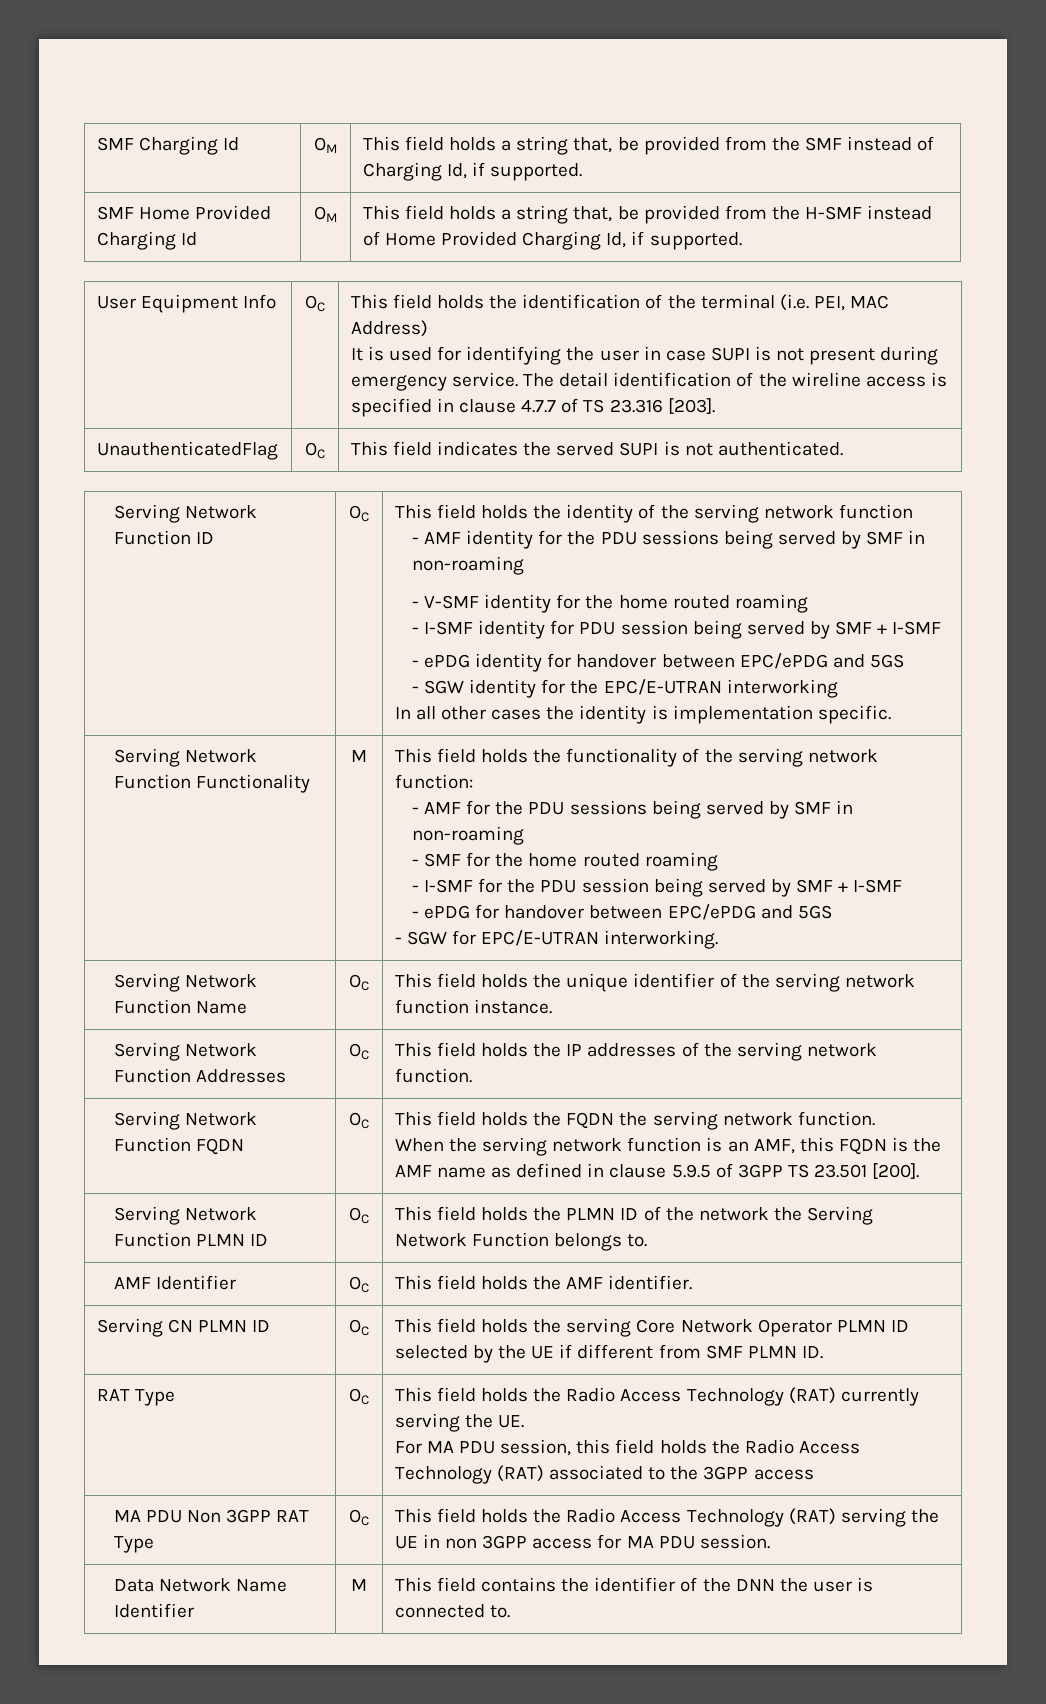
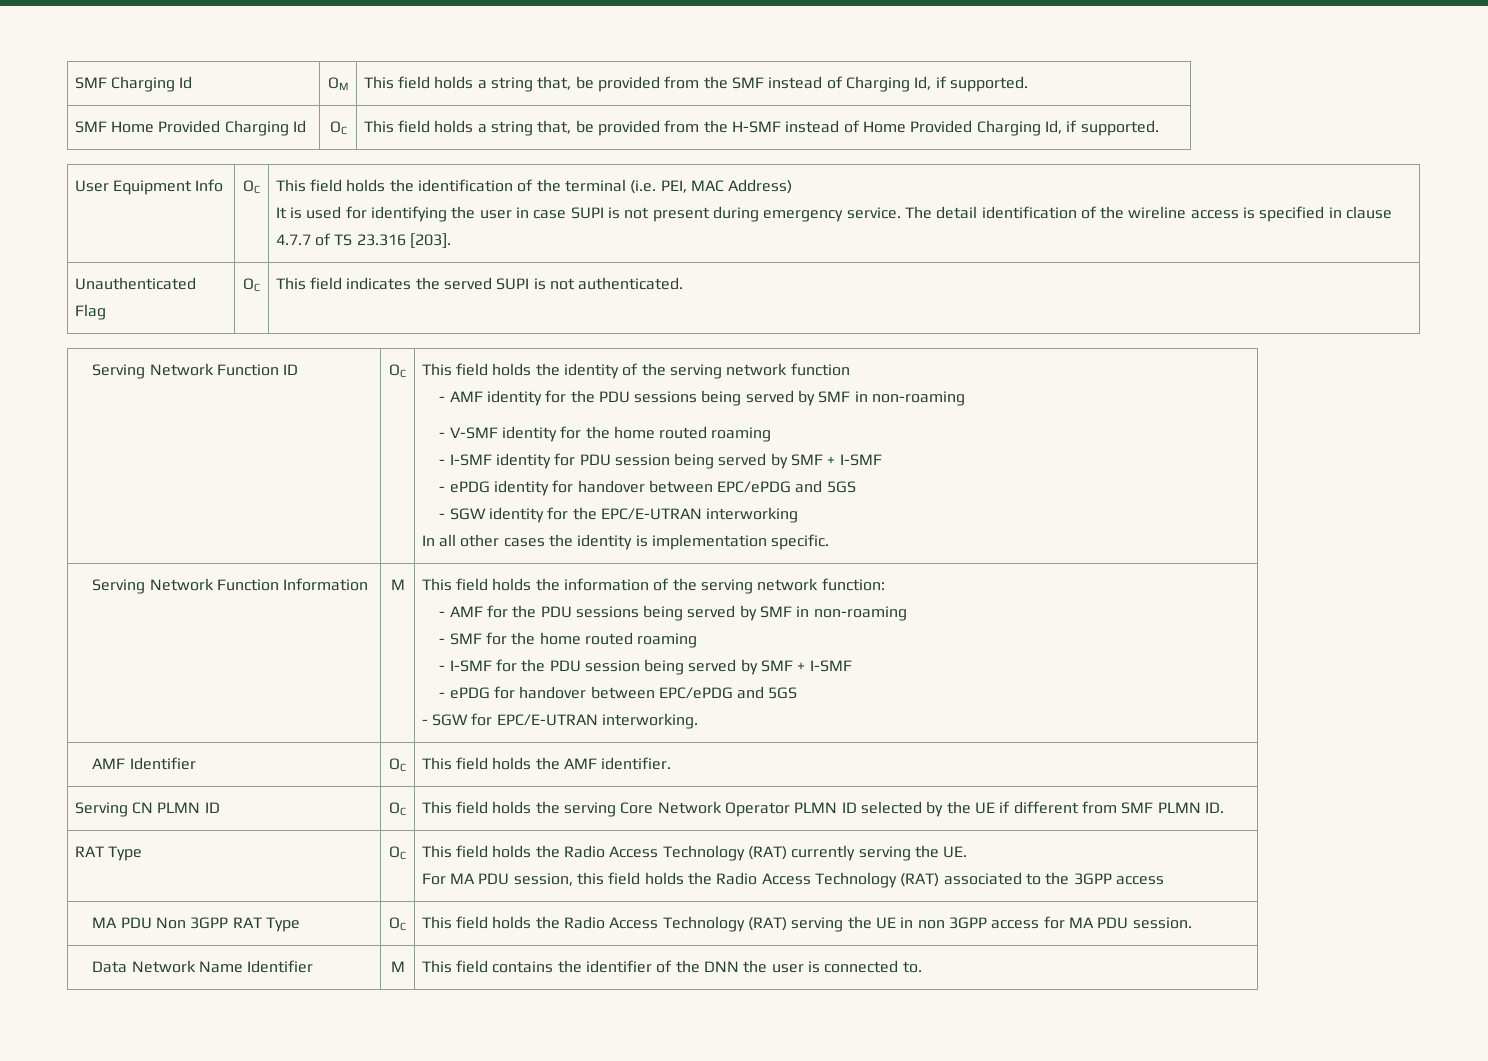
- SMF Home Provided Charging Id | OM | This field holds a string that, be provided from the H-SMF instead of Home Provided Charging Id, if supported.
+ SMF Home Provided Charging Id | OC | This field holds a string that, be provided from the H-SMF instead of Home Provided Charging Id, if supported.
- UnauthenticatedFlag | OC | This field indicates the served SUPI is not authenticated.
+ Unauthenticated Flag | OC | This field indicates the served SUPI is not authenticated.
- Serving Network Function Functionality
+ Serving Network Function Information
- This field holds the functionality of the serving network function:
+ This field holds the information of the serving network function:
- Serving Network Function Name | OC | This field holds the unique identifier of the serving network function instance.
- Serving Network Function Addresses | OC | This field holds the IP addresses of the serving network function.
- Serving Network Function FQDN | OC | This field holds the FQDN the serving network function.
- When the serving network function is an AMF, this FQDN is the AMF name as defined in clause 5.9.5 of 3GPP TS 23.501 [200].
- Serving Network Function PLMN ID | OC | This field holds the PLMN ID of the network the Serving Network Function belongs to.

